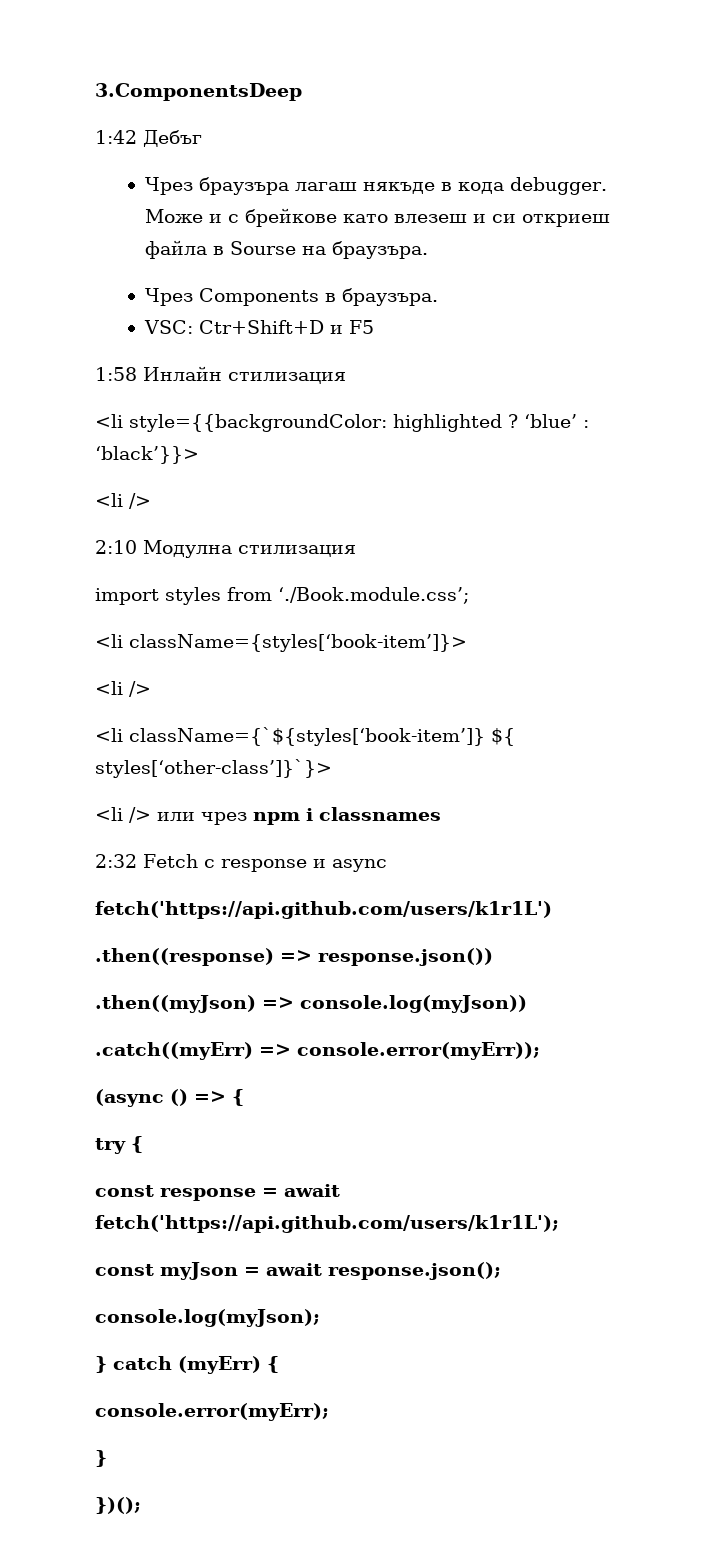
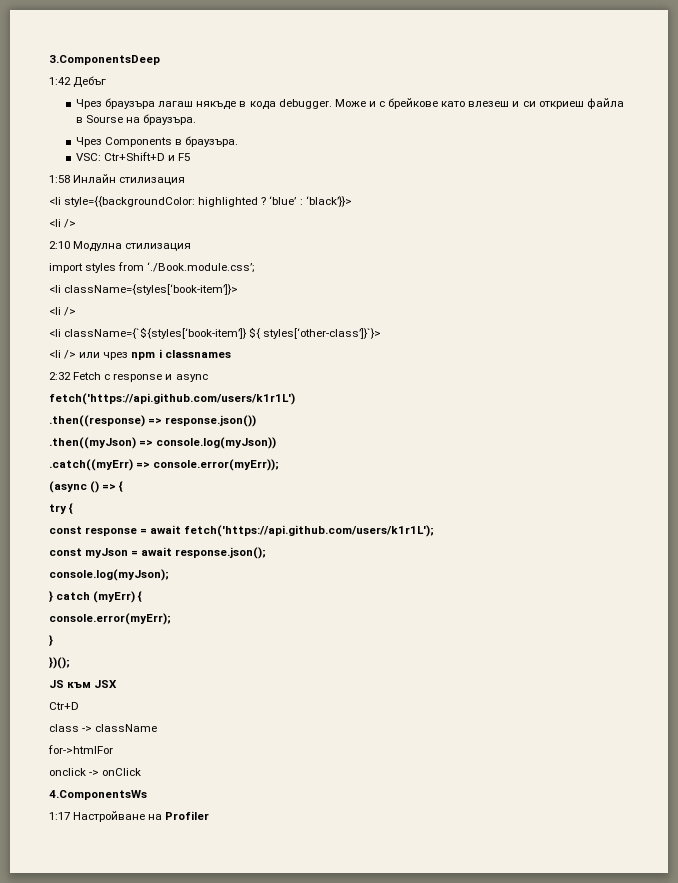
+ JS към JSX
+ Ctr+D
+ class -> className
+ for->htmlFor
+ onclick -> onClick
+ 4.ComponentsWs
+ 1:17 Настройване на Profiler

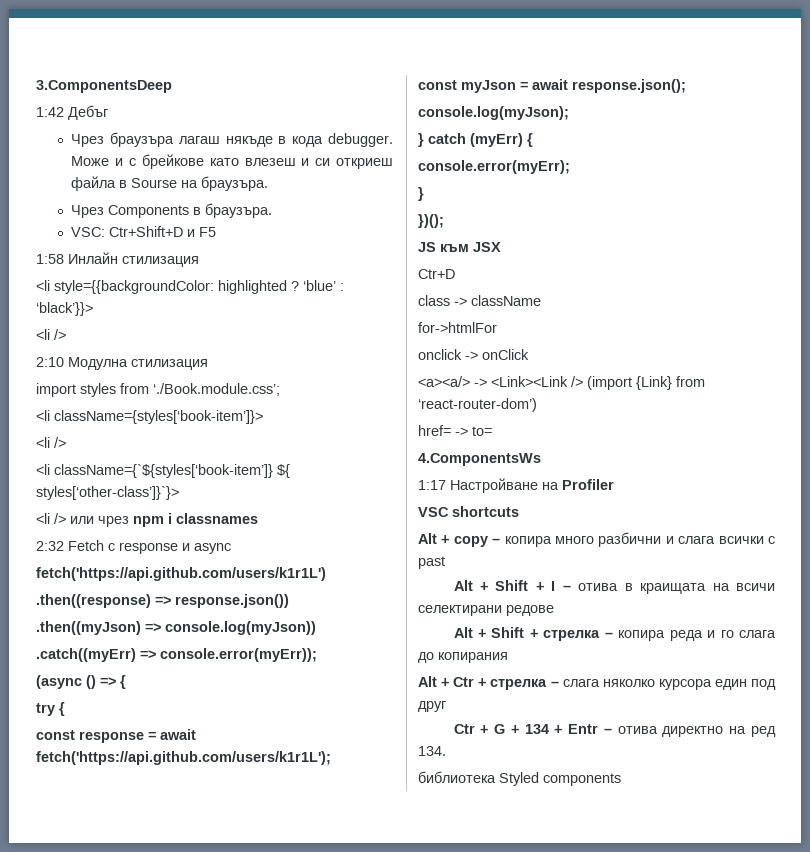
+ <a><a/> -> <Link><Link /> (import {Link} from ‘react-router-dom’)
+ href= -> to=
+ VSC shortcuts
+ Alt + copy – копира много разбични и слага всички с past
+ Alt + Shift + I – отива в краищата на всичи селектирани редове
+ Alt + Shift + стрелка – копира реда и го слага до копирания
+ Alt + Ctr + стрелка – слага няколко курсора един под друг
+ Ctr + G + 134 + Entr – отива директно на ред 134.
+ библиотека Styled components

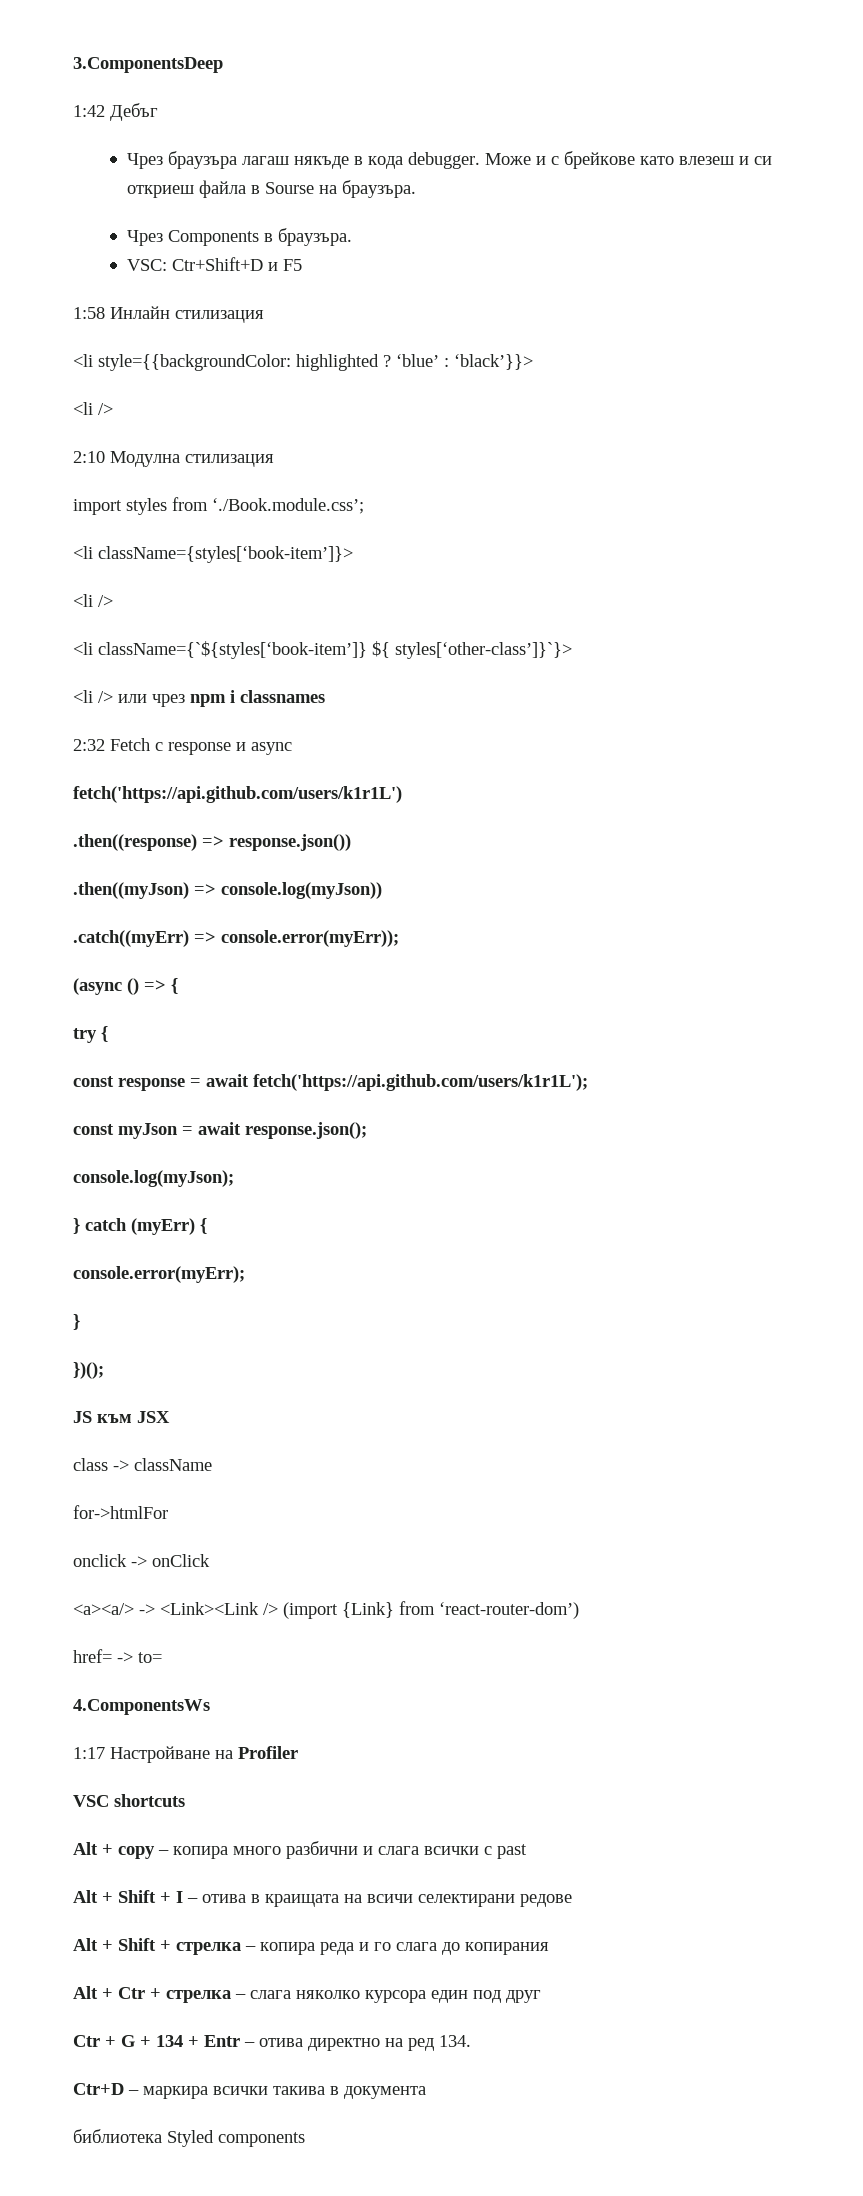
- Ctr+D
+ Ctr+D – маркира всички такива в документа

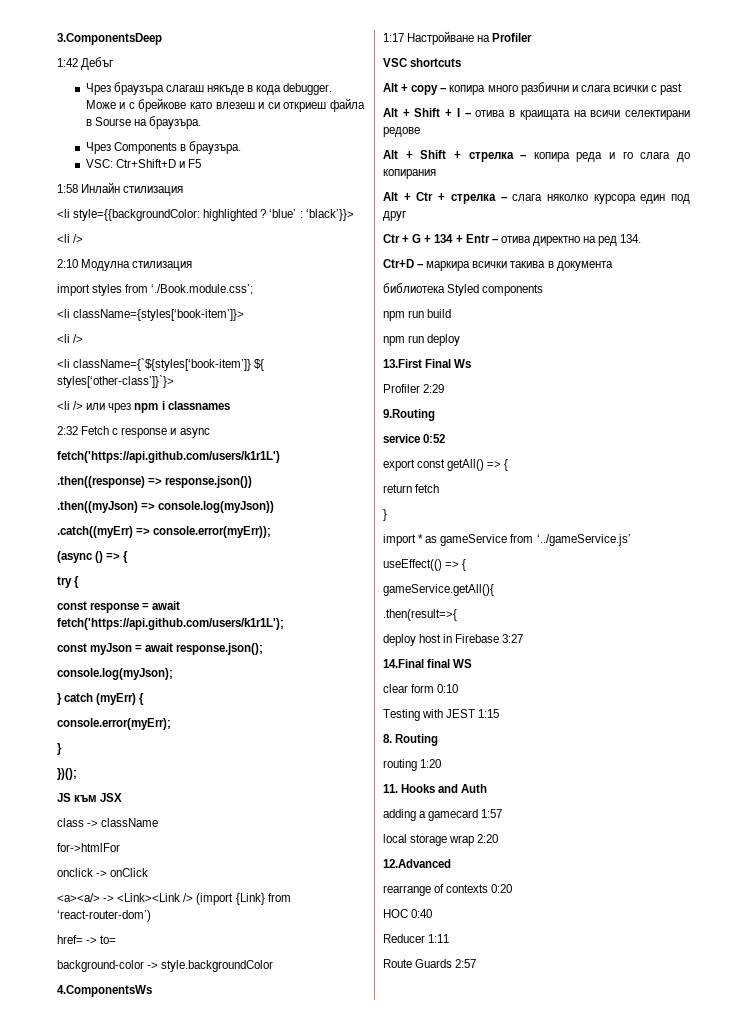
- Чрез браузъра лагаш някъде в кода debugger.
+ Чрез браузъра слагаш някъде в кода debugger.
+ background-color -> style.backgroundColor
+ npm run build
+ npm run deploy
+ 13.First Final Ws
+ Profiler 2:29
+ 9.Routing
+ service 0:52
+ export const getAll() => {
+ return fetch
+ }
+ import * as gameService from ‘../gameService.js’
+ useEffect(() => {
+ gameService.getAll(){
+ .then(result=>{
+ deploy host in Firebase 3:27
+ 14.Final final WS
+ clear form 0:10
+ Testing with JEST 1:15
+ 8. Routing
+ routing 1:20
+ 11. Hooks and Auth
+ adding a gamecard 1:57
+ local storage wrap 2:20
+ 12.Advanced
+ rearrange of contexts 0:20
+ HOC 0:40
+ Reducer 1:11
+ Route Guards 2:57

